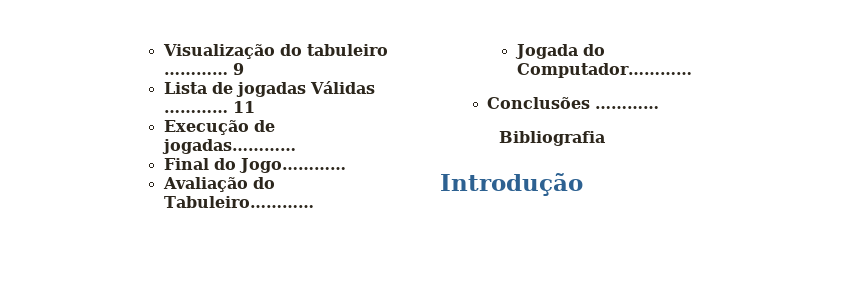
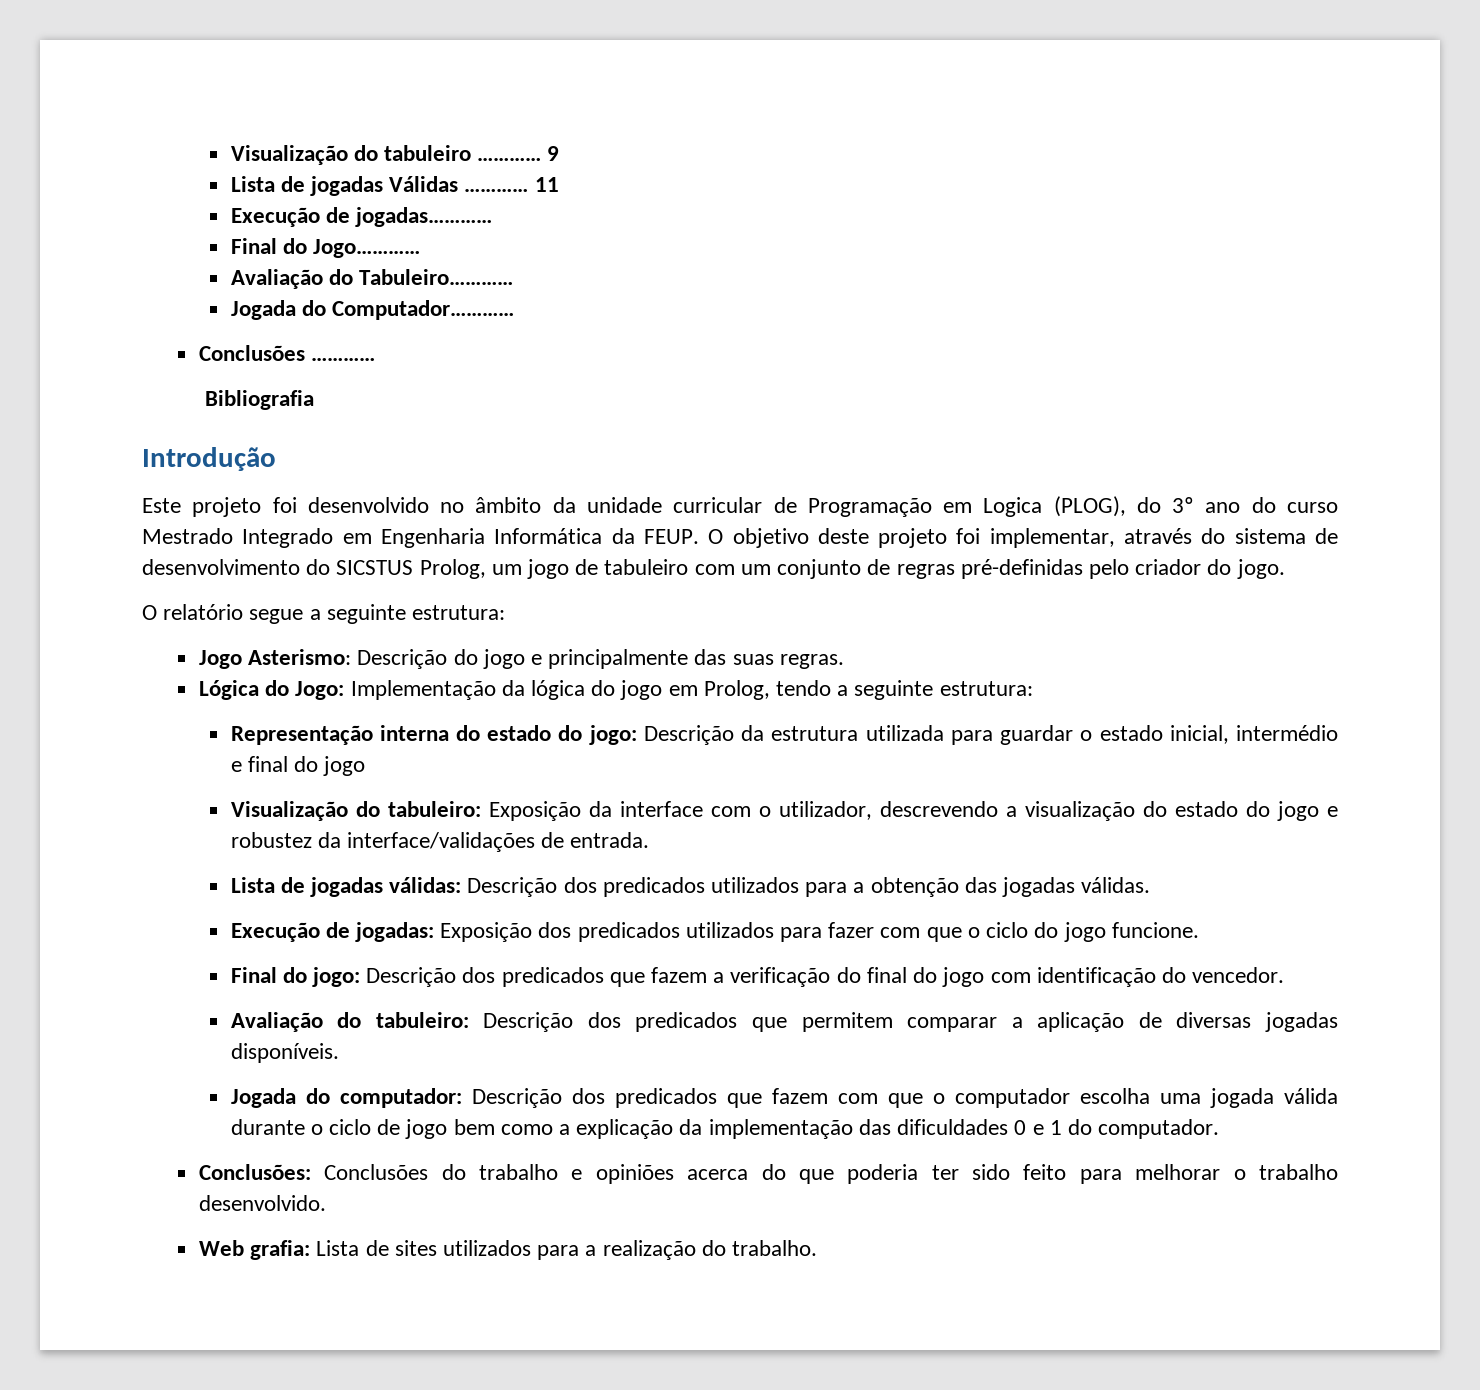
+ Este projeto foi desenvolvido no âmbito da unidade curricular de Programação em Logica (PLOG), do 3º ano do curso Mestrado Integrado em Engenharia Informática da FEUP. O objetivo deste projeto foi implementar, através do sistema de desenvolvimento do SICSTUS Prolog, um jogo de tabuleiro com um conjunto de regras pré-definidas pelo criador do jogo.
+ O relatório segue a seguinte estrutura:
+ Jogo Asterismo: Descrição do jogo e principalmente das suas regras.
+ Lógica do Jogo: Implementação da lógica do jogo em Prolog, tendo a seguinte estrutura:
+ Representação interna do estado do jogo: Descrição da estrutura utilizada para guardar o estado inicial, intermédio e final do jogo
+ Visualização do tabuleiro: Exposição da interface com o utilizador, descrevendo a visualização do estado do jogo e robustez da interface/validações de entrada.
+ Lista de jogadas válidas: Descrição dos predicados utilizados para a obtenção das jogadas válidas.
+ Execução de jogadas: Exposição dos predicados utilizados para fazer com que o ciclo do jogo funcione.
+ Final do jogo: Descrição dos predicados que fazem a verificação do final do jogo com identificação do vencedor.
+ Avaliação do tabuleiro: Descrição dos predicados que permitem comparar a aplicação de diversas jogadas disponíveis.
+ Jogada do computador: Descrição dos predicados que fazem com que o computador escolha uma jogada válida durante o ciclo de jogo bem como a explicação da implementação das dificuldades 0 e 1 do computador.
+ Conclusões: Conclusões do trabalho e opiniões acerca do que poderia ter sido feito para melhorar o trabalho desenvolvido.
+ Web grafia: Lista de sites utilizados para a realização do trabalho.

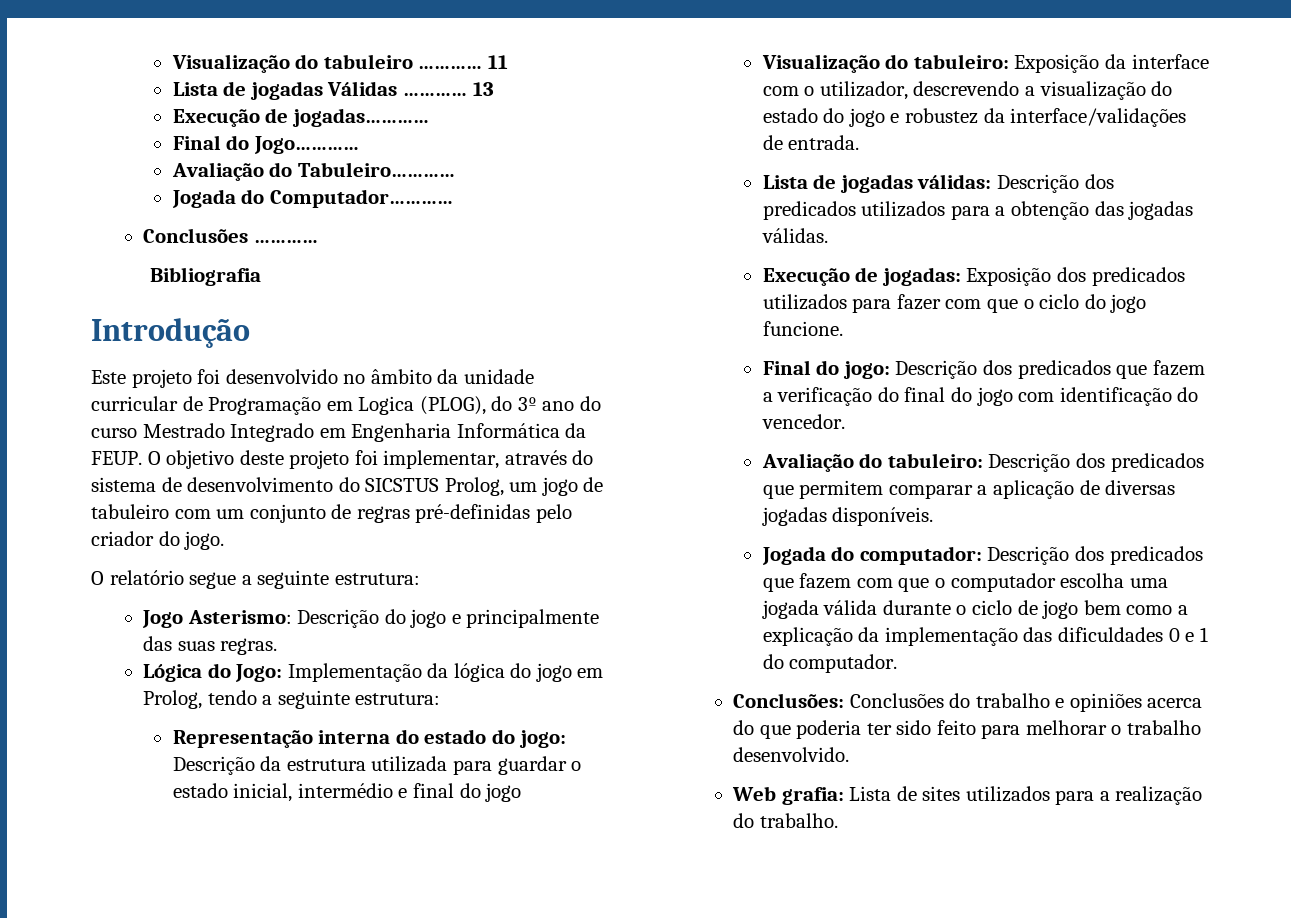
- 9
+ 11
- 11
+ 13

